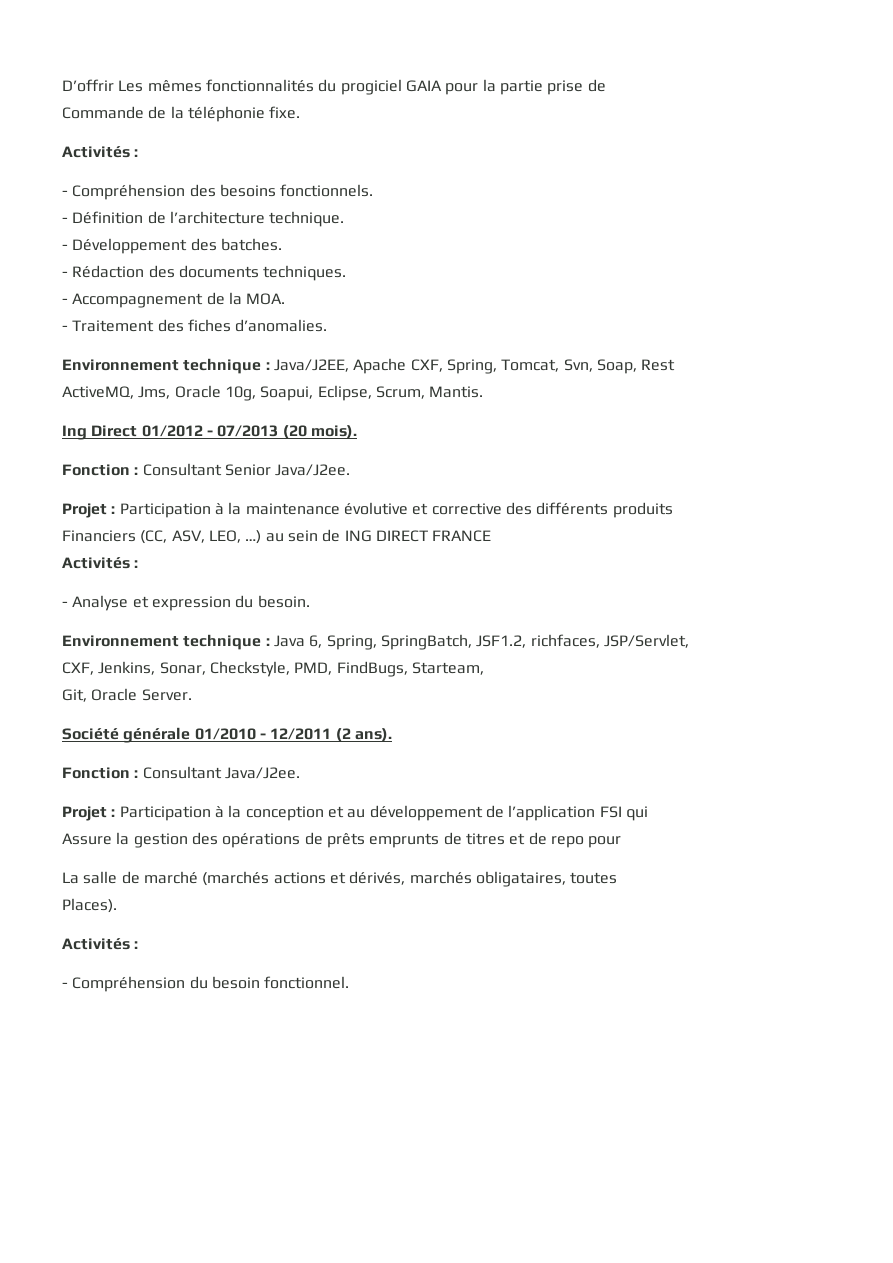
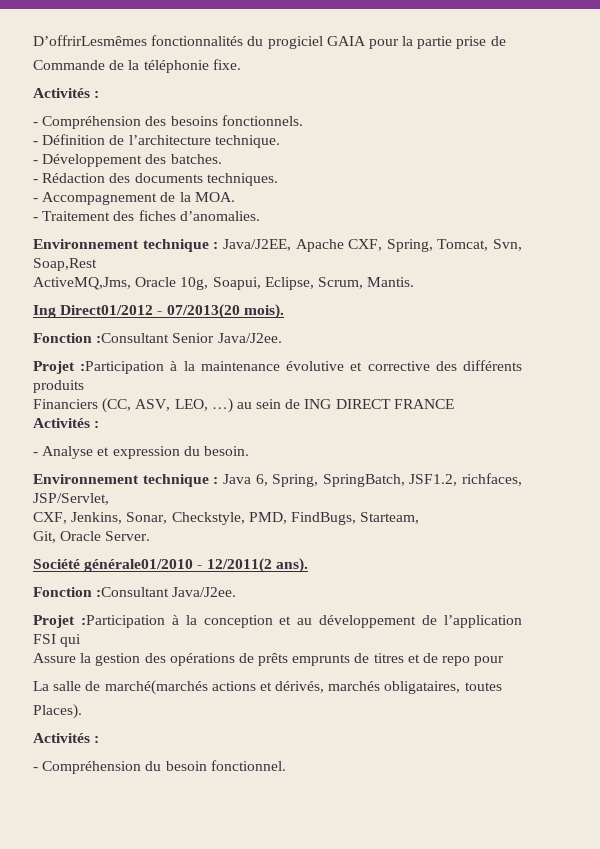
- D’offrir Les mêmes fonctionnalités du progiciel GAIA pour la partie prise de
+ D’offrirLesmêmes fonctionnalités du progiciel GAIA pour la partie prise de
- Environnement technique : Java/J2EE, Apache CXF, Spring, Tomcat, Svn, Soap, Rest
- ActiveMQ, Jms, Oracle 10g, Soapui, Eclipse, Scrum, Mantis.
+ Environnement technique : Java/J2EE, Apache CXF, Spring, Tomcat, Svn, Soap,Rest
+ ActiveMQ,Jms, Oracle 10g, Soapui, Eclipse, Scrum, Mantis.
- Ing Direct 01/2012 - 07/2013 (20 mois).
+ Ing Direct01/2012 - 07/2013(20 mois).
- Fonction : Consultant Senior Java/J2ee.
+ Fonction :Consultant Senior Java/J2ee.
- Projet : Participation à la maintenance évolutive et corrective des différents produits
+ Projet :Participation à la maintenance évolutive et corrective des différents produits
- Société générale 01/2010 - 12/2011 (2 ans).
+ Société générale01/2010 - 12/2011(2 ans).
- Fonction : Consultant Java/J2ee.
- Projet : Participation à la conception et au développement de l’application FSI qui
+ Fonction :Consultant Java/J2ee.
+ Projet :Participation à la conception et au développement de l’application FSI qui
- La salle de marché (marchés actions et dérivés, marchés obligataires, toutes
+ La salle de marché(marchés actions et dérivés, marchés obligataires, toutes

